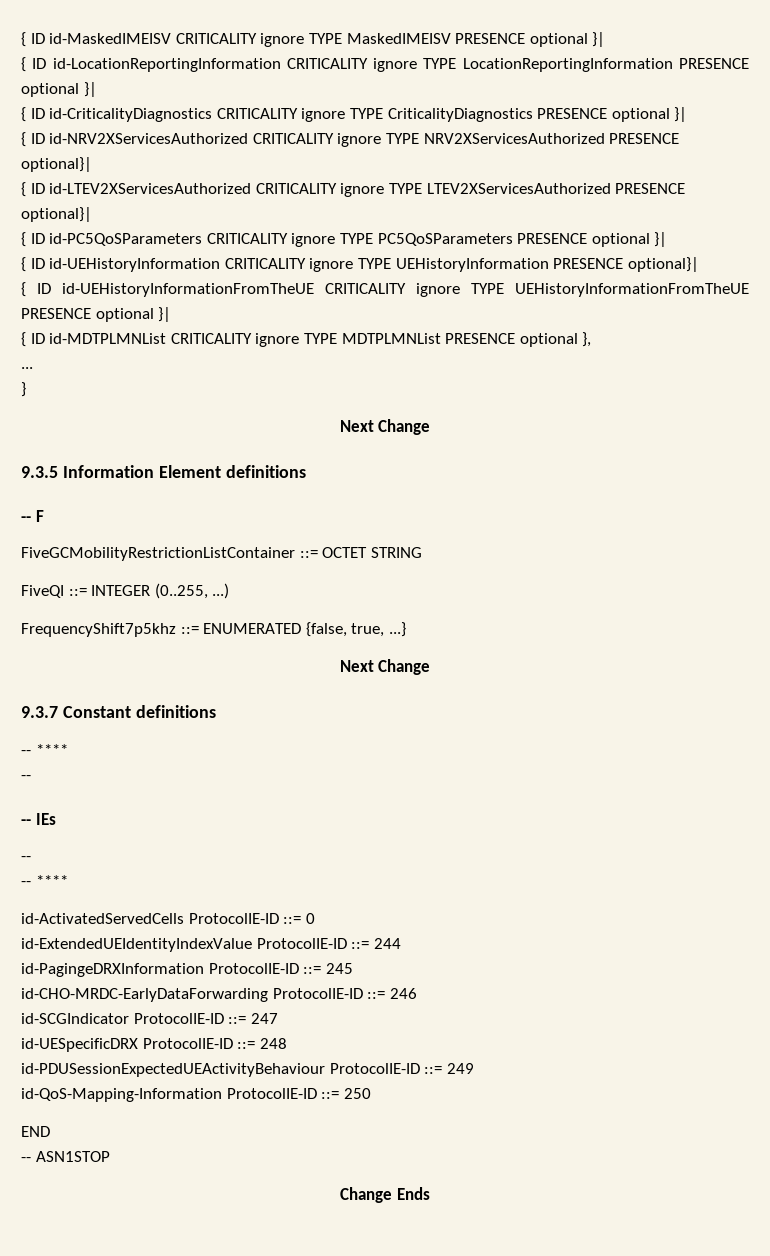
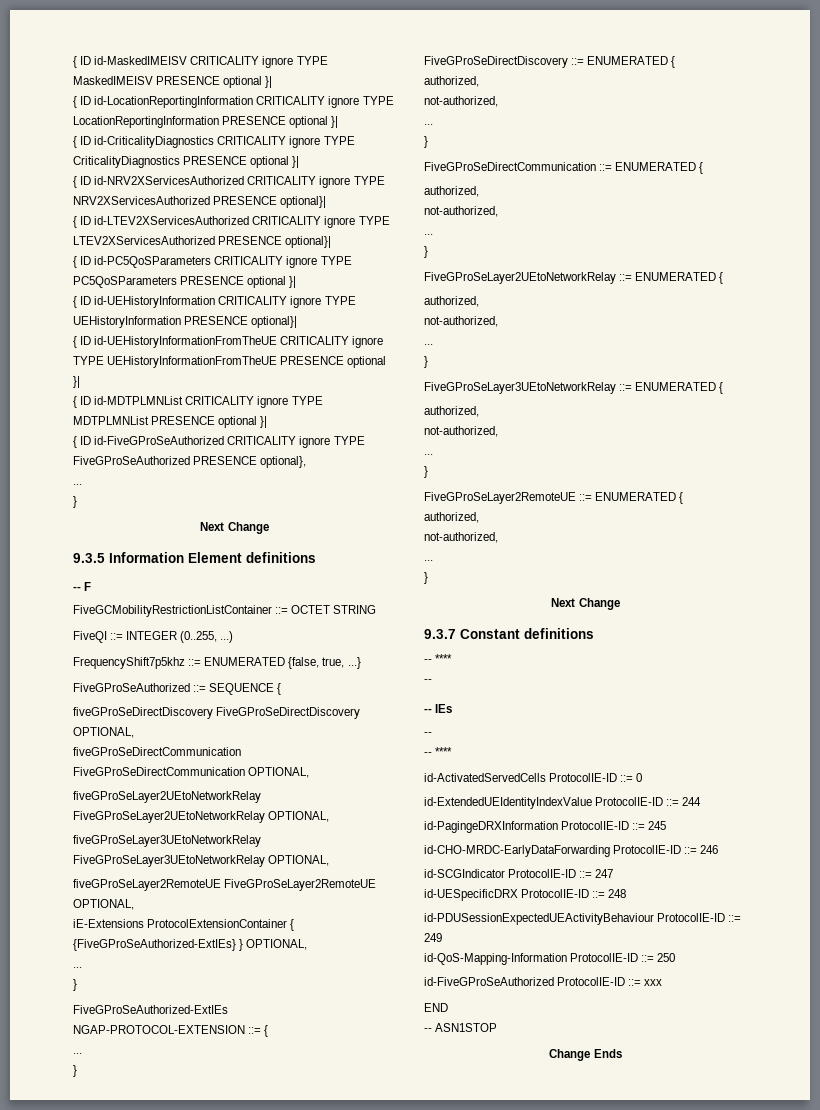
- { ID id-MDTPLMNList CRITICALITY ignore TYPE MDTPLMNList PRESENCE optional },
+ { ID id-MDTPLMNList CRITICALITY ignore TYPE MDTPLMNList PRESENCE optional }|
+ { ID id-FiveGProSeAuthorized CRITICALITY ignore TYPE FiveGProSeAuthorized PRESENCE optional},
+ FiveGProSeAuthorized ::= SEQUENCE {
+ fiveGProSeDirectDiscovery FiveGProSeDirectDiscovery OPTIONAL,
+ fiveGProSeDirectCommunication FiveGProSeDirectCommunication OPTIONAL,
+ fiveGProSeLayer2UEtoNetworkRelay FiveGProSeLayer2UEtoNetworkRelay OPTIONAL,
+ fiveGProSeLayer3UEtoNetworkRelay FiveGProSeLayer3UEtoNetworkRelay OPTIONAL,
+ fiveGProSeLayer2RemoteUE FiveGProSeLayer2RemoteUE OPTIONAL,
+ iE-Extensions ProtocolExtensionContainer { {FiveGProSeAuthorized-ExtIEs} } OPTIONAL,
+ ...
+ }
+ FiveGProSeAuthorized-ExtIEs NGAP-PROTOCOL-EXTENSION ::= {
+ ...
+ }
+ FiveGProSeDirectDiscovery ::= ENUMERATED {
+ authorized,
+ not-authorized,
+ ...
+ }
+ FiveGProSeDirectCommunication ::= ENUMERATED {
+ authorized,
+ not-authorized,
+ ...
+ }
+ FiveGProSeLayer2UEtoNetworkRelay ::= ENUMERATED {
+ authorized,
+ not-authorized,
+ ...
+ }
+ FiveGProSeLayer3UEtoNetworkRelay ::= ENUMERATED {
+ authorized,
+ not-authorized,
+ ...
+ }
+ FiveGProSeLayer2RemoteUE ::= ENUMERATED {
+ authorized,
+ not-authorized,
+ ...
+ }
+ id-FiveGProSeAuthorized ProtocolIE-ID ::= xxx

